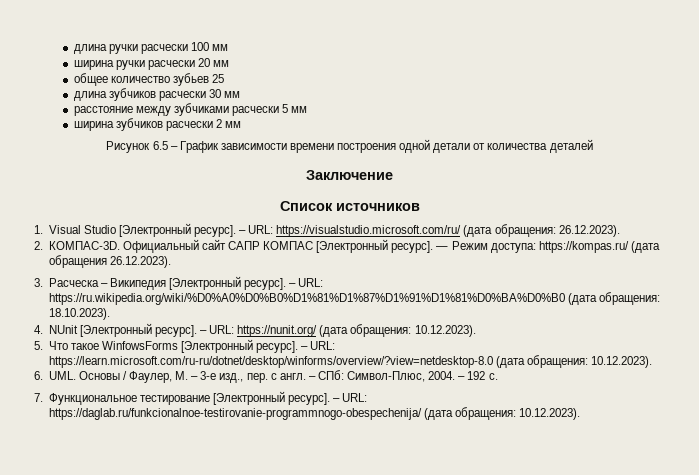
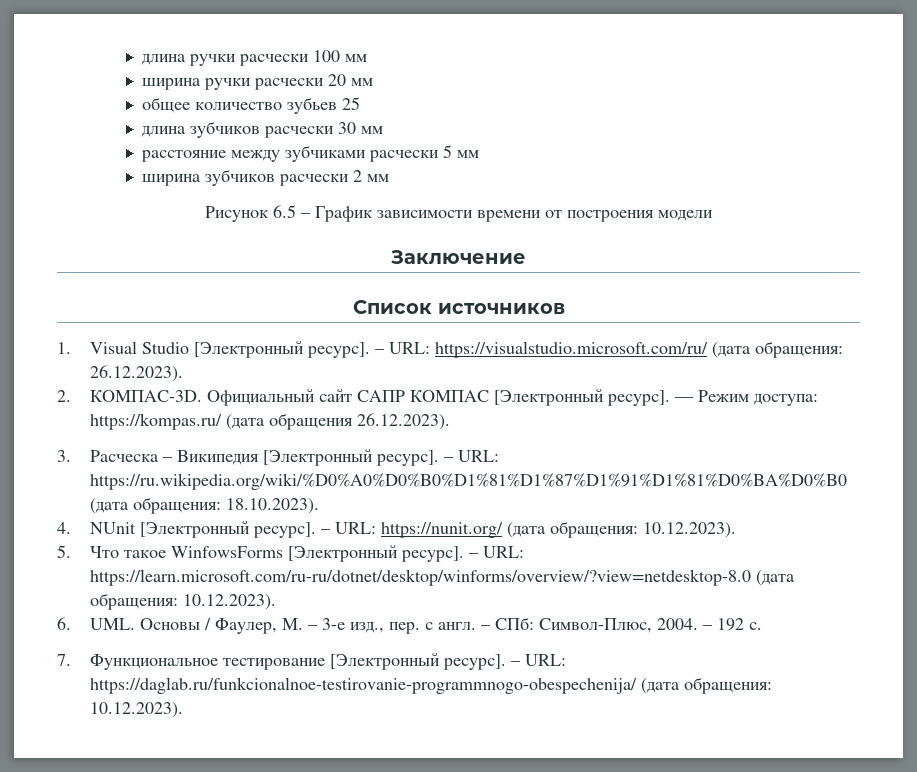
- Рисунок 6.5 – График зависимости времени построения одной детали от количества деталей
+ Рисунок 6.5 – График зависимости времени от построения модели

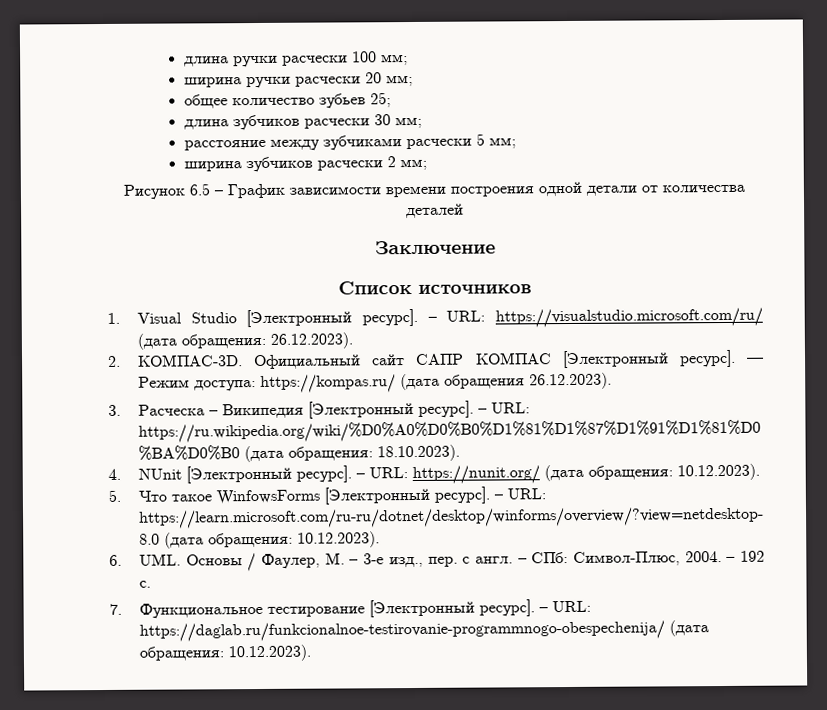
- длина ручки расчески 100 мм
+ длина ручки расчески 100 мм;
- ширина ручки расчески 20 мм
+ ширина ручки расчески 20 мм;
- общее количество зубьев 25
+ общее количество зубьев 25;
- длина зубчиков расчески 30 мм
+ длина зубчиков расчески 30 мм;
- расстояние между зубчиками расчески 5 мм
+ расстояние между зубчиками расчески 5 мм;
- ширина зубчиков расчески 2 мм
+ ширина зубчиков расчески 2 мм;
- Рисунок 6.5 – График зависимости времени от построения модели
+ Рисунок 6.5 – График зависимости времени построения одной детали от количества деталей

